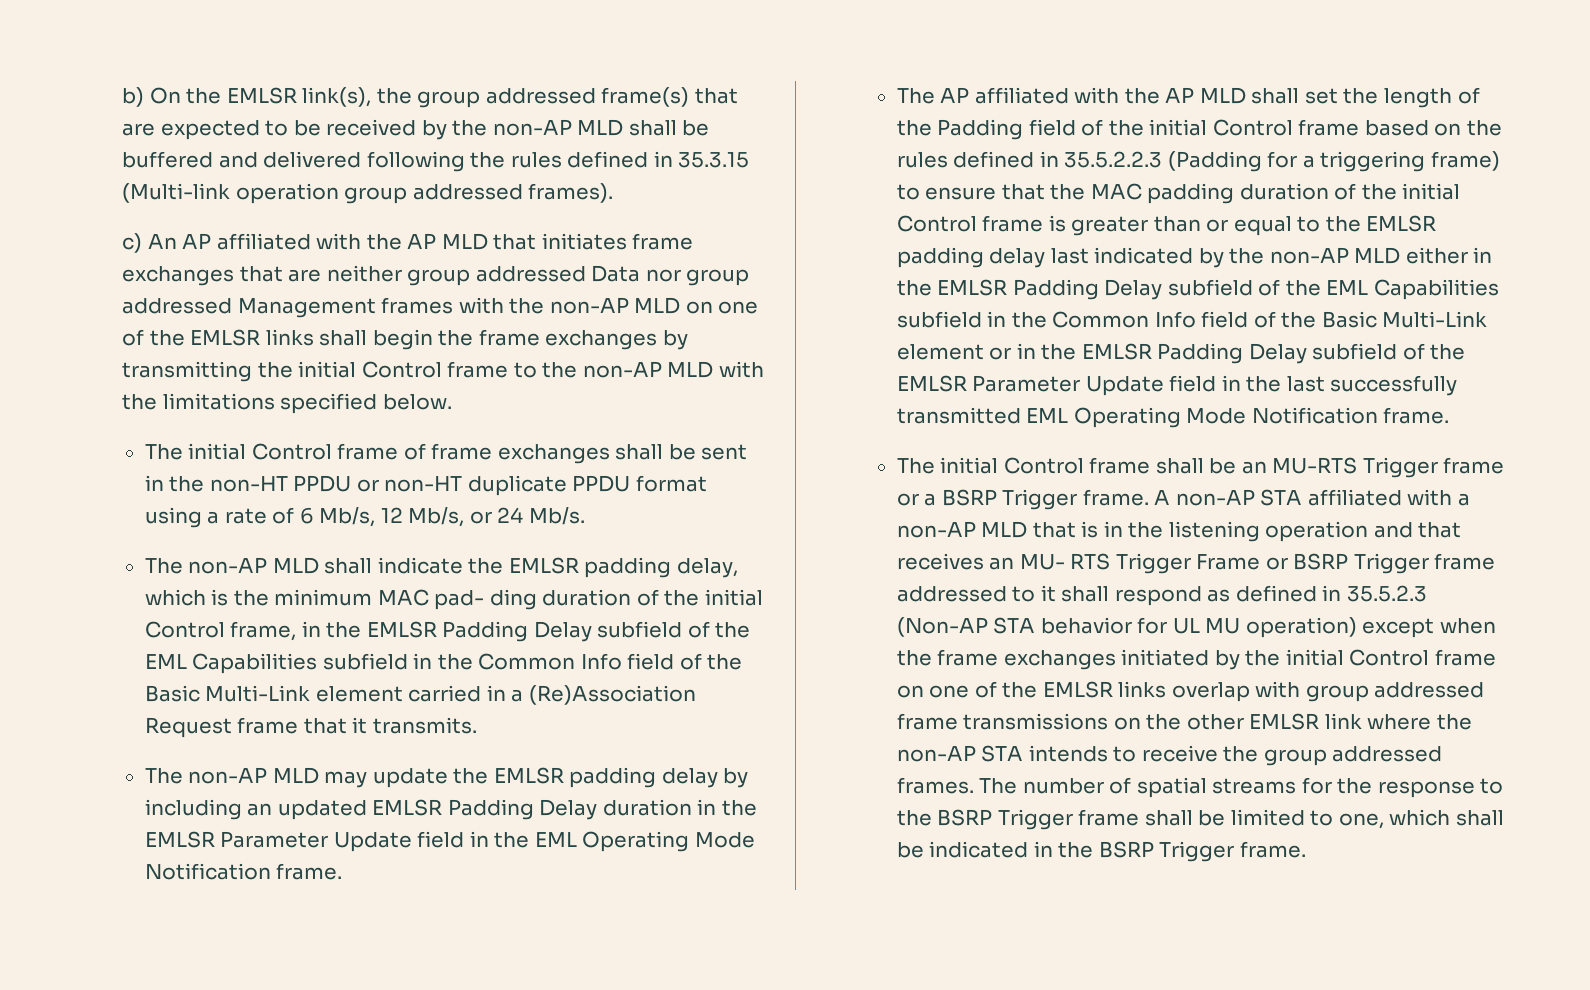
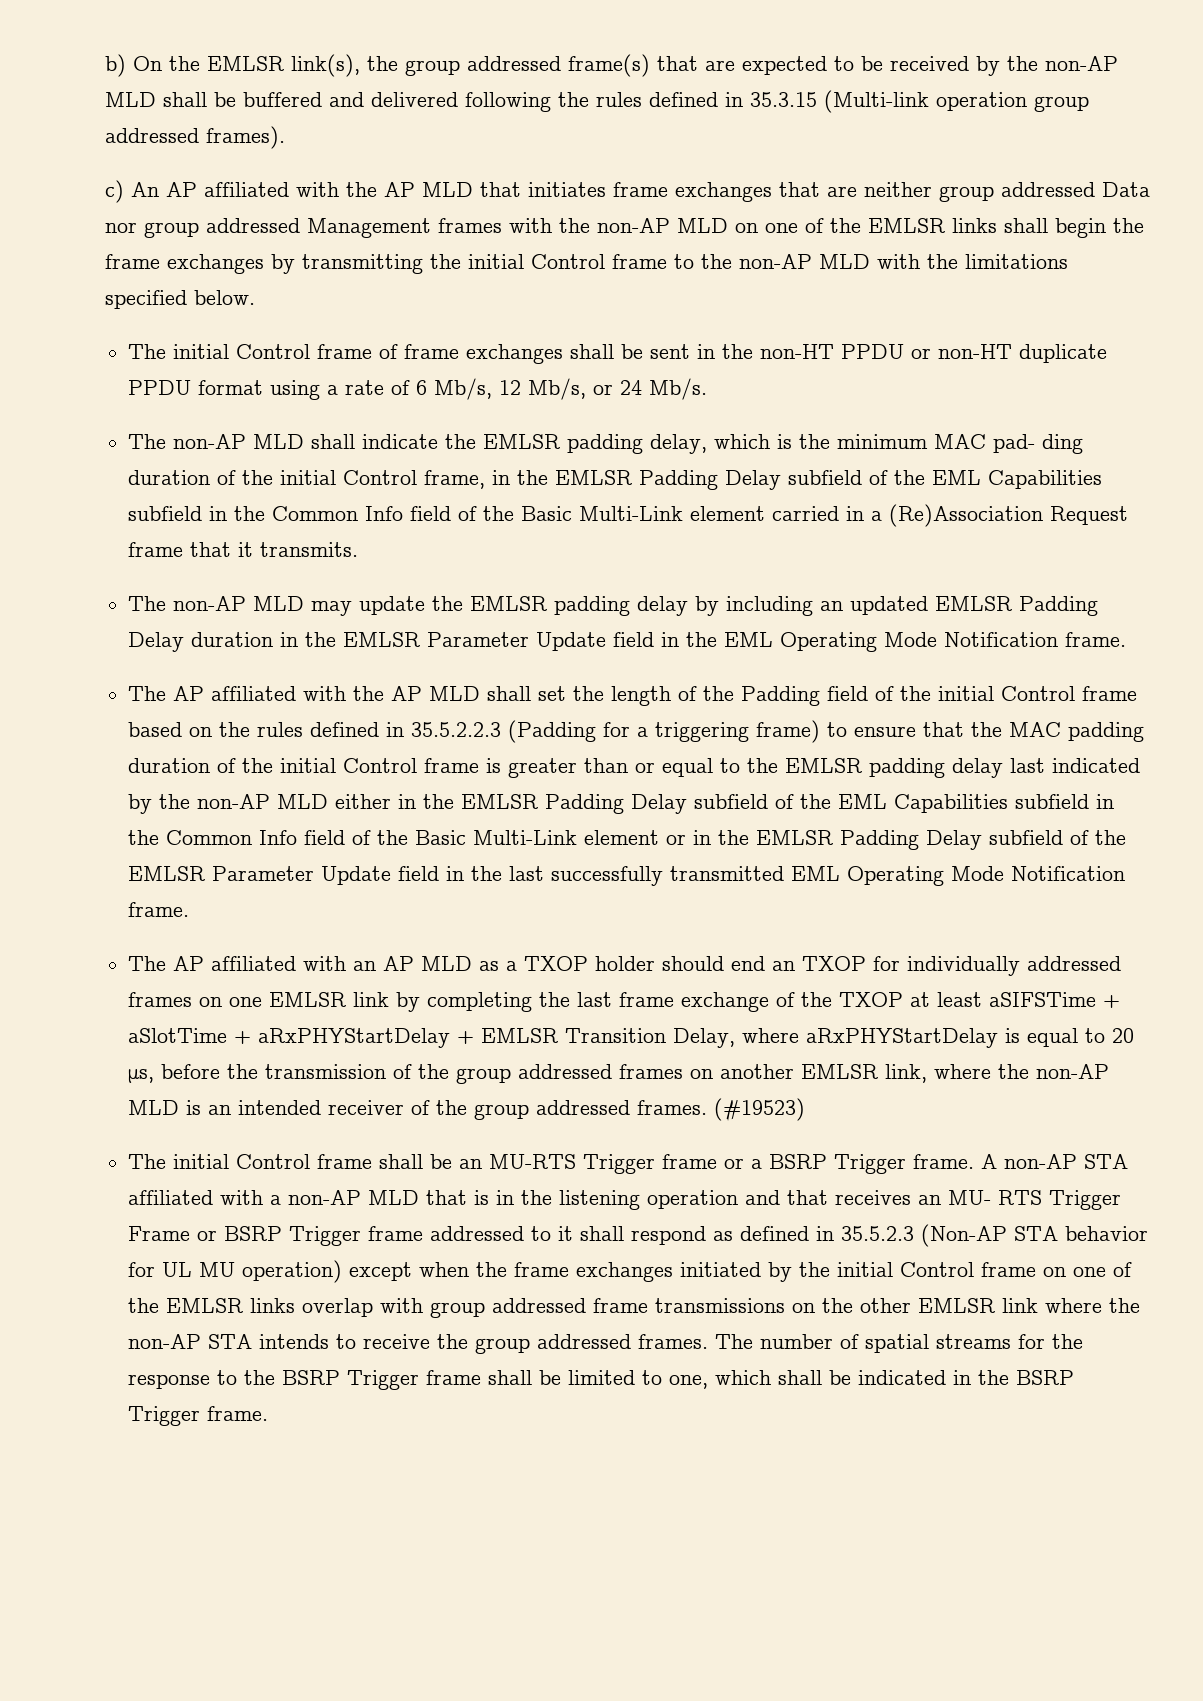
+ The AP affiliated with an AP MLD as a TXOP holder should end an TXOP for individually addressed frames on one EMLSR link by completing the last frame exchange of the TXOP at least aSIFSTime + aSlotTime + aRxPHYStartDelay + EMLSR Transition Delay, where aRxPHYStartDelay is equal to 20 μs, before the transmission of the group addressed frames on another EMLSR link, where the non-AP MLD is an intended receiver of the group addressed frames. (#19523)

